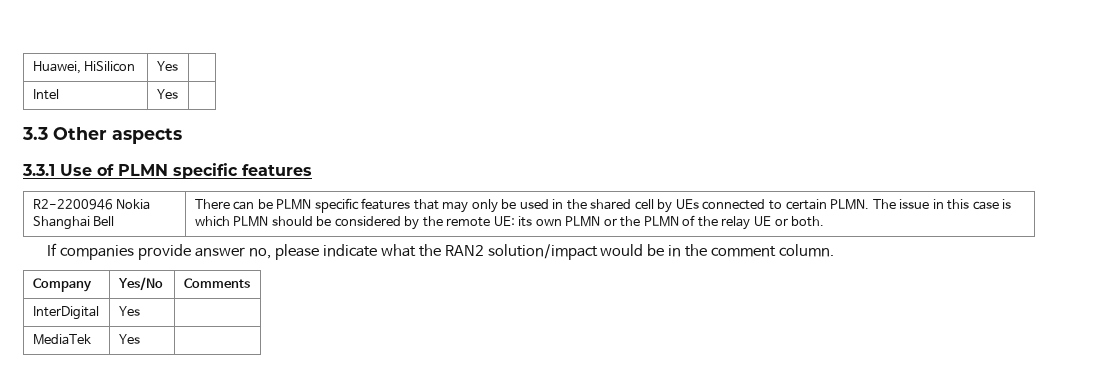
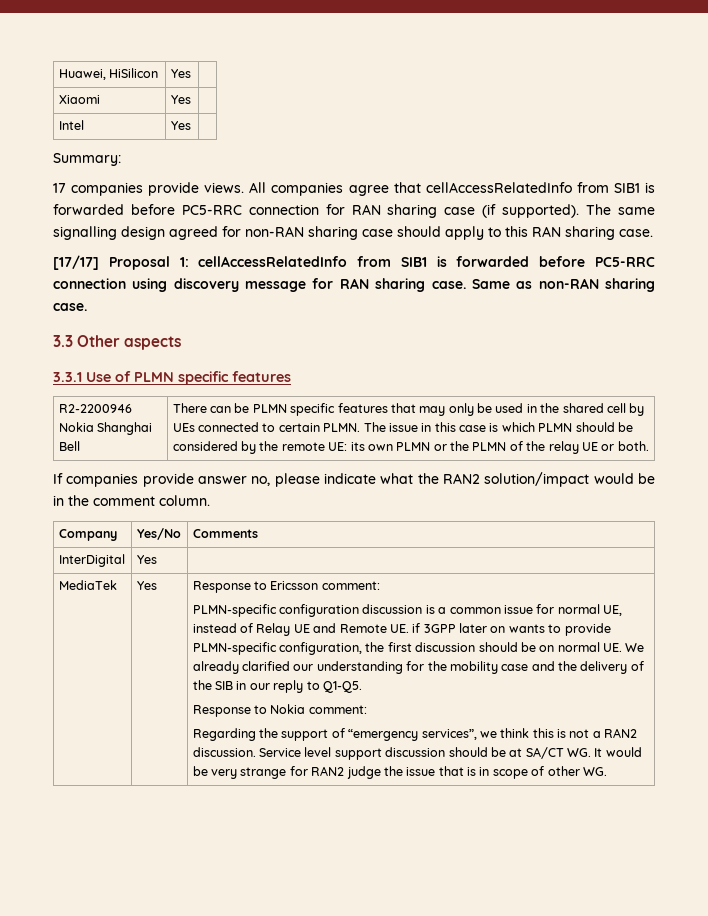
+ Xiaomi | Yes |
+ Summary:
+ 17 companies provide views. All companies agree that cellAccessRelatedInfo from SIB1 is forwarded before PC5-RRC connection for RAN sharing case (if supported). The same signalling design agreed for non-RAN sharing case should apply to this RAN sharing case.
+ [17/17] Proposal 1: cellAccessRelatedInfo from SIB1 is forwarded before PC5-RRC connection using discovery message for RAN sharing case. Same as non-RAN sharing case.
+ Response to Ericsson comment:
+ PLMN-specific configuration discussion is a common issue for normal UE, instead of Relay UE and Remote UE. if 3GPP later on wants to provide PLMN-specific configuration, the first discussion should be on normal UE. We already clarified our understanding for the mobility case and the delivery of the SIB in our reply to Q1-Q5.
+ Response to Nokia comment:
+ Regarding the support of “emergency services”, we think this is not a RAN2 discussion. Service level support discussion should be at SA/CT WG. It would be very strange for RAN2 judge the issue that is in scope of other WG.

